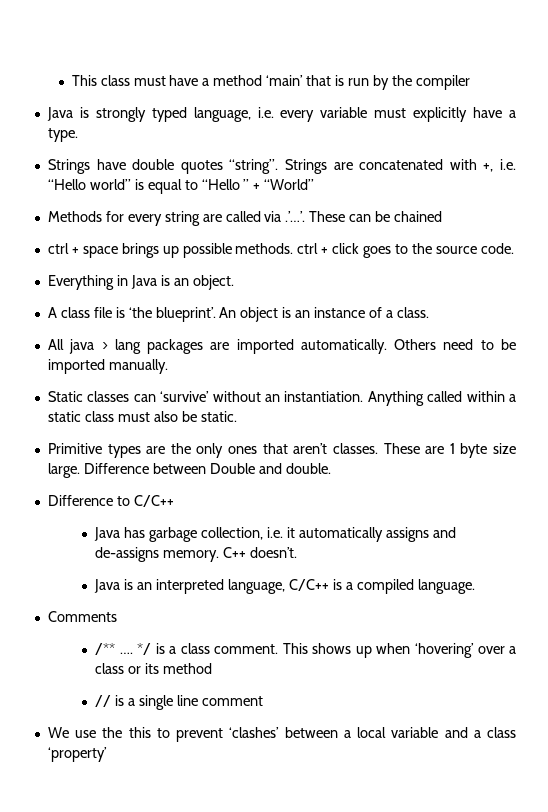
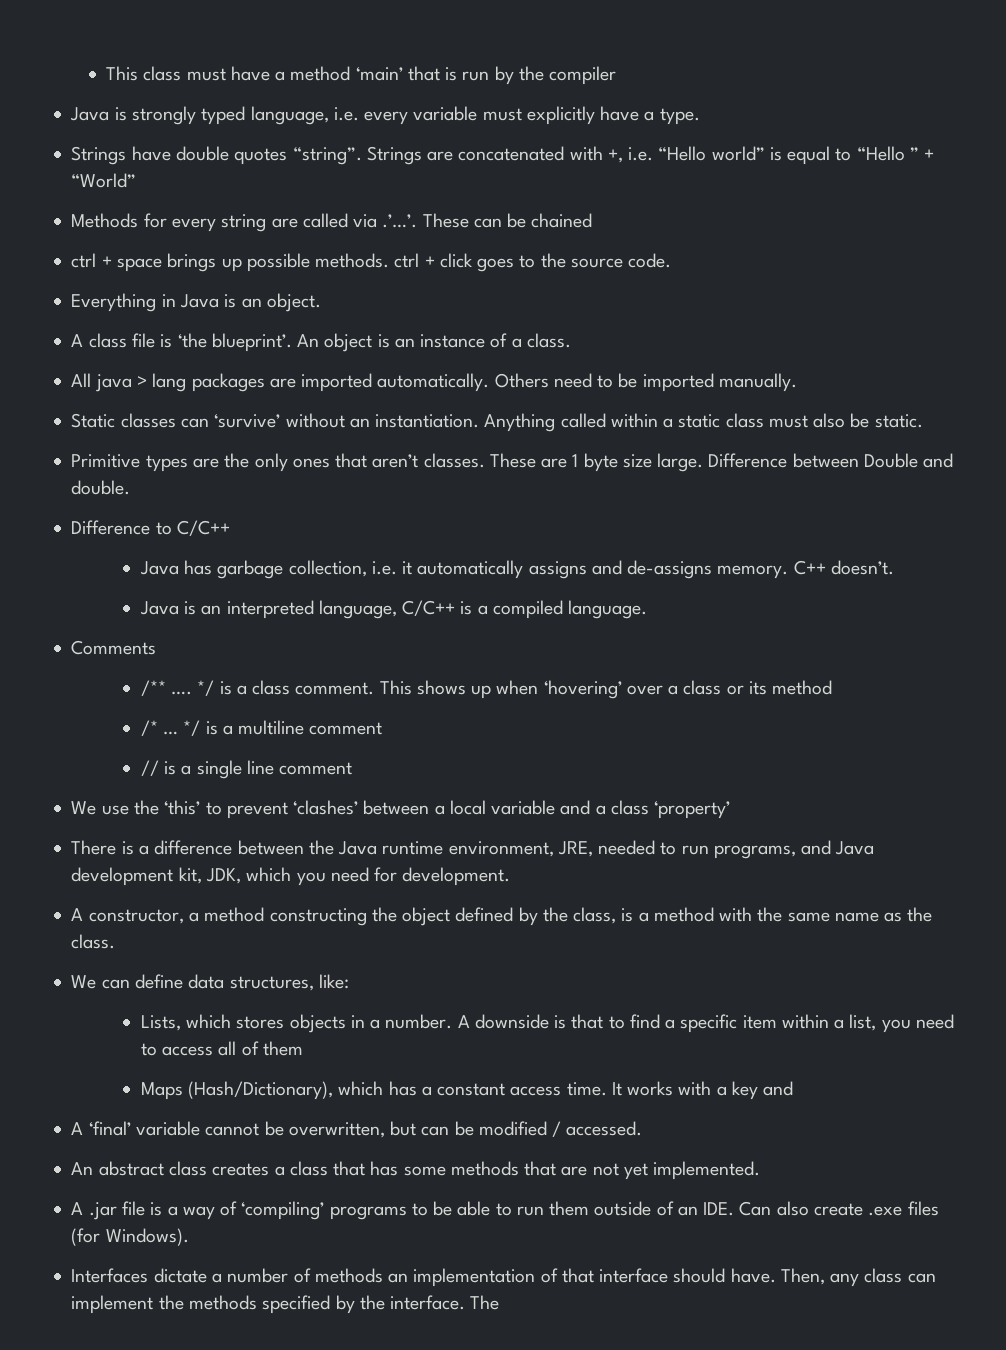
+ /* … */ is a multiline comment
- We use the this to prevent ‘clashes’ between a local variable and a class ‘property’
+ We use the ‘this’ to prevent ‘clashes’ between a local variable and a class ‘property’
+ There is a difference between the Java runtime environment, JRE, needed to run programs, and Java development kit, JDK, which you need for development.
+ A constructor, a method constructing the object defined by the class, is a method with the same name as the class.
+ We can define data structures, like:
+ Lists, which stores objects in a number. A downside is that to find a specific item within a list, you need to access all of them
+ Maps (Hash/Dictionary), which has a constant access time. It works with a key and
+ A ‘final’ variable cannot be overwritten, but can be modified / accessed.
+ An abstract class creates a class that has some methods that are not yet implemented.
+ A .jar file is a way of ‘compiling’ programs to be able to run them outside of an IDE. Can also create .exe files (for Windows).
+ Interfaces dictate a number of methods an implementation of that interface should have. Then, any class can implement the methods specified by the interface. The

